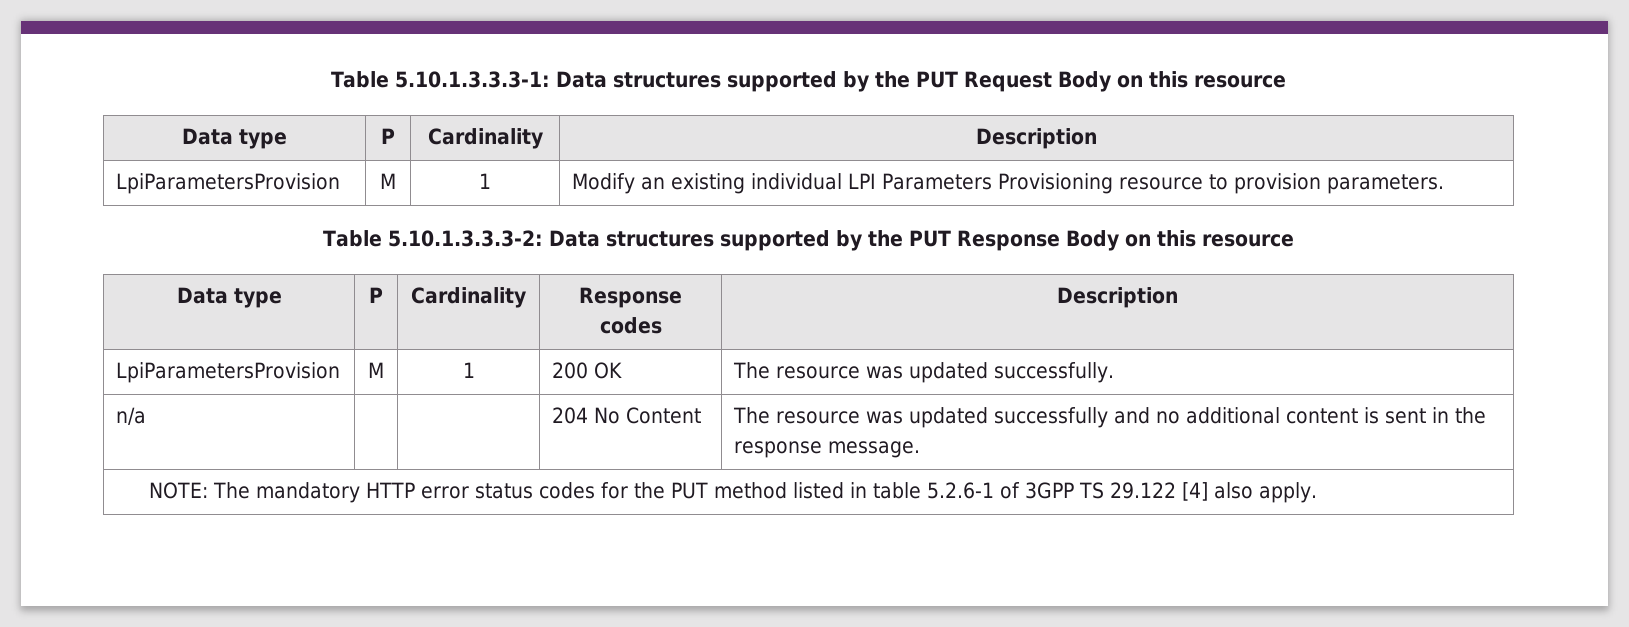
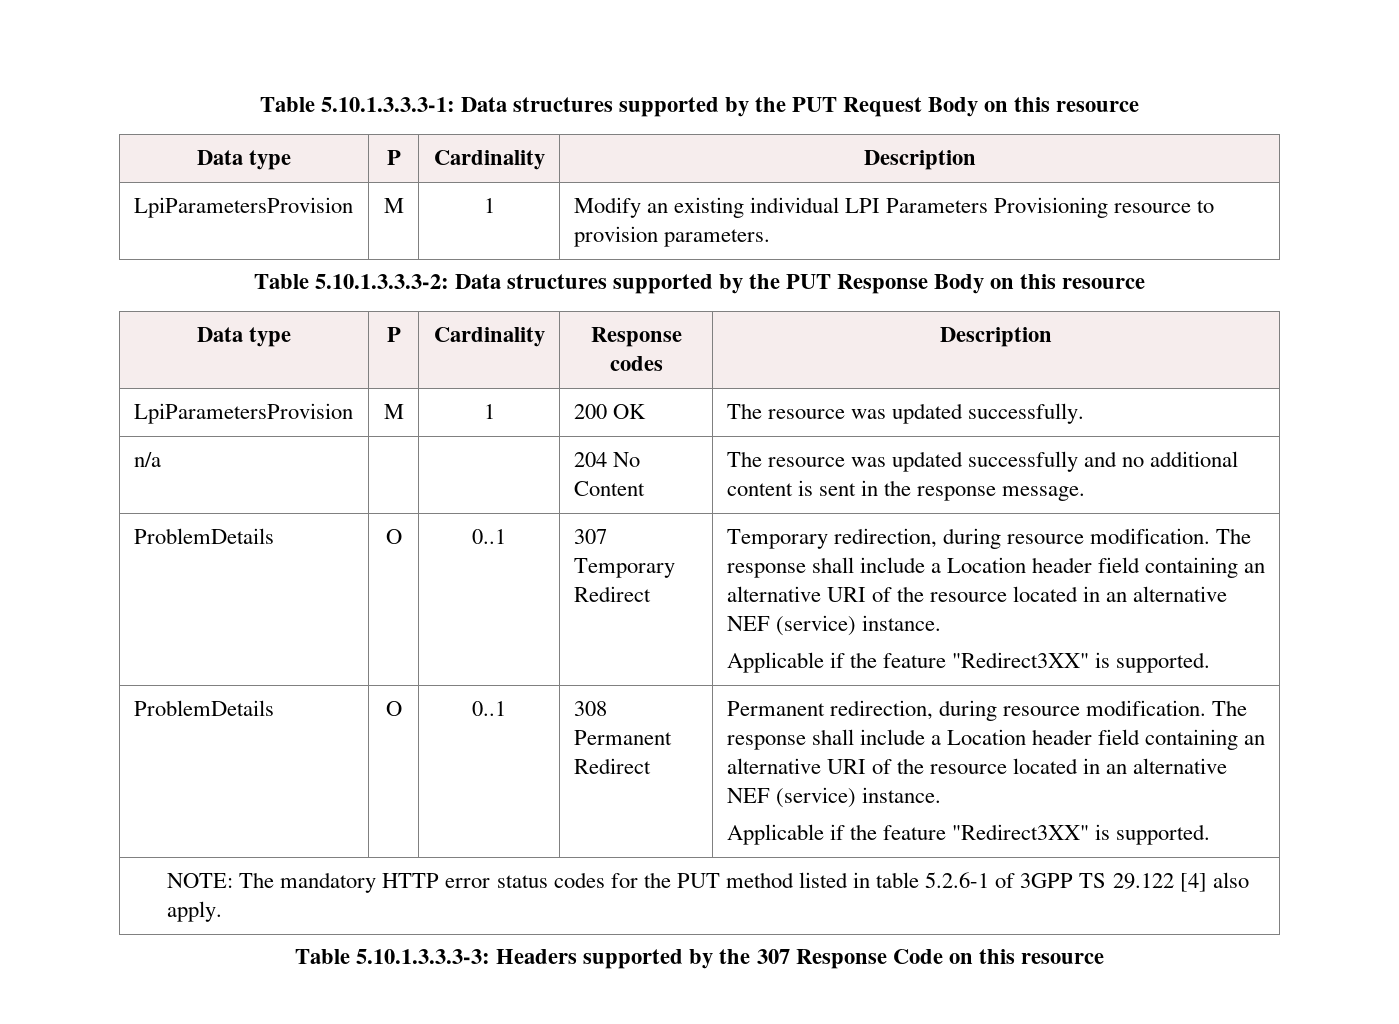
+ ProblemDetails | O | 0..1 | 307 Temporary Redirect | Temporary redirection, during resource modification. The response shall include a Location header field containing an alternative URI of the resource located in an alternative NEF (service) instance.
+ Applicable if the feature "Redirect3XX" is supported.
+ ProblemDetails | O | 0..1 | 308 Permanent Redirect | Permanent redirection, during resource modification. The response shall include a Location header field containing an alternative URI of the resource located in an alternative NEF (service) instance.
+ Applicable if the feature "Redirect3XX" is supported.
+ Table 5.10.1.3.3.3-3: Headers supported by the 307 Response Code on this resource

